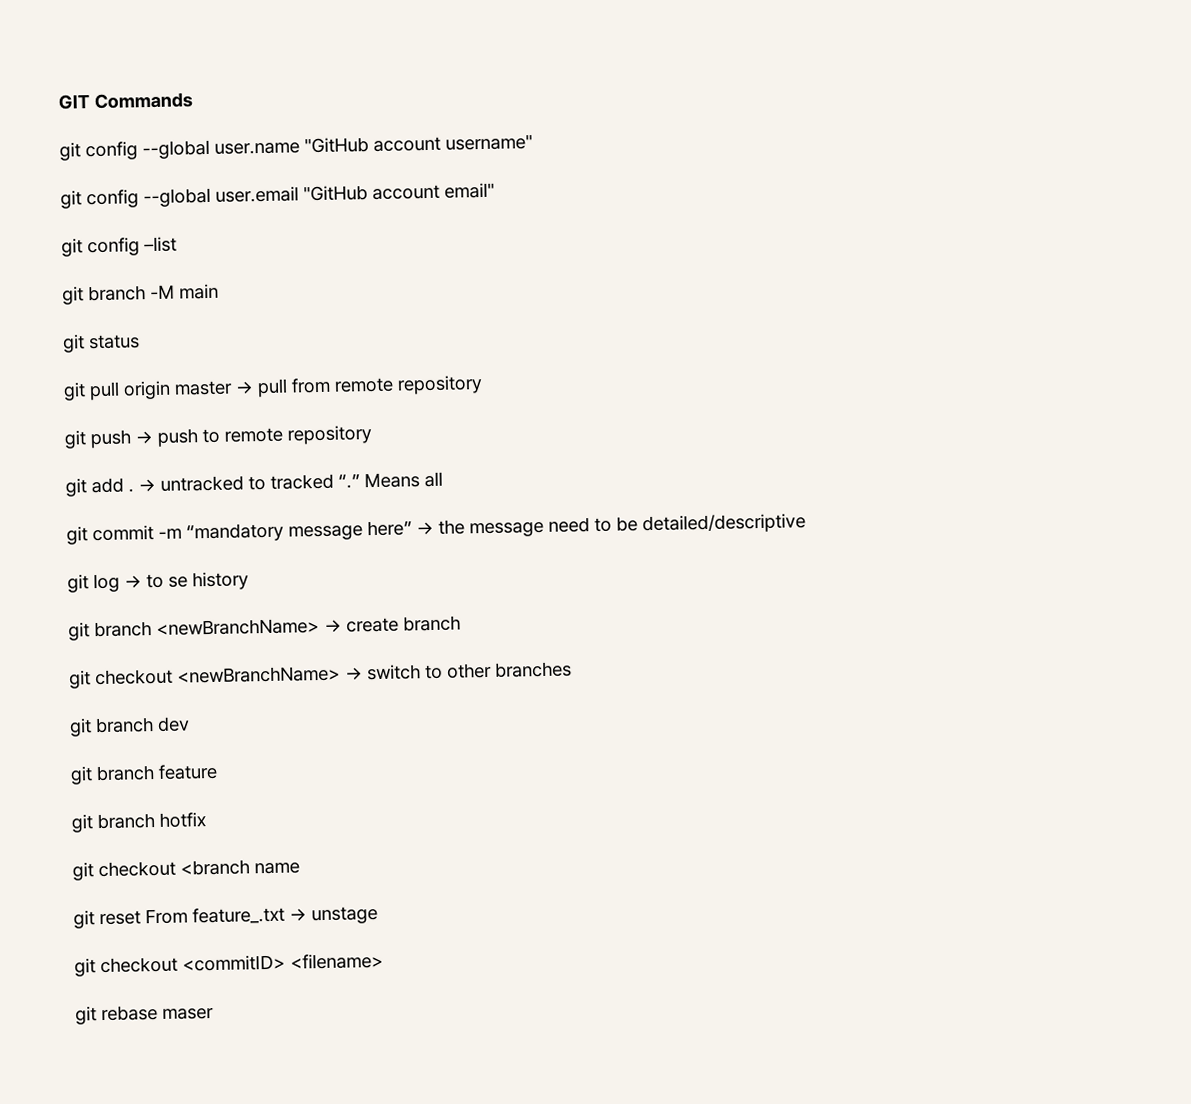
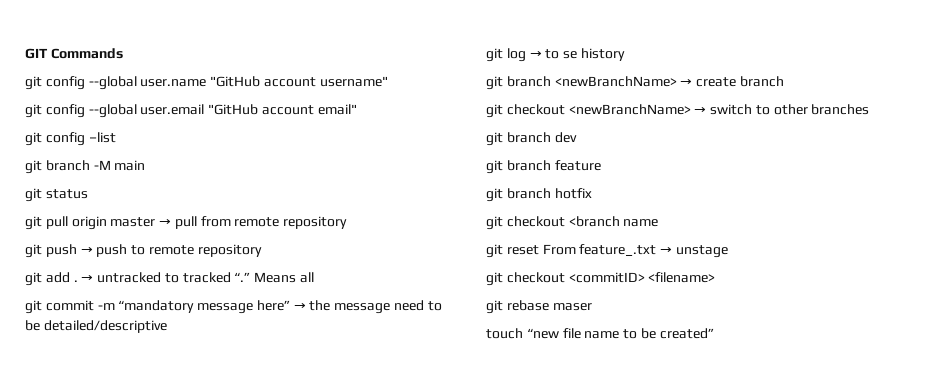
+ touch “new file name to be created”

